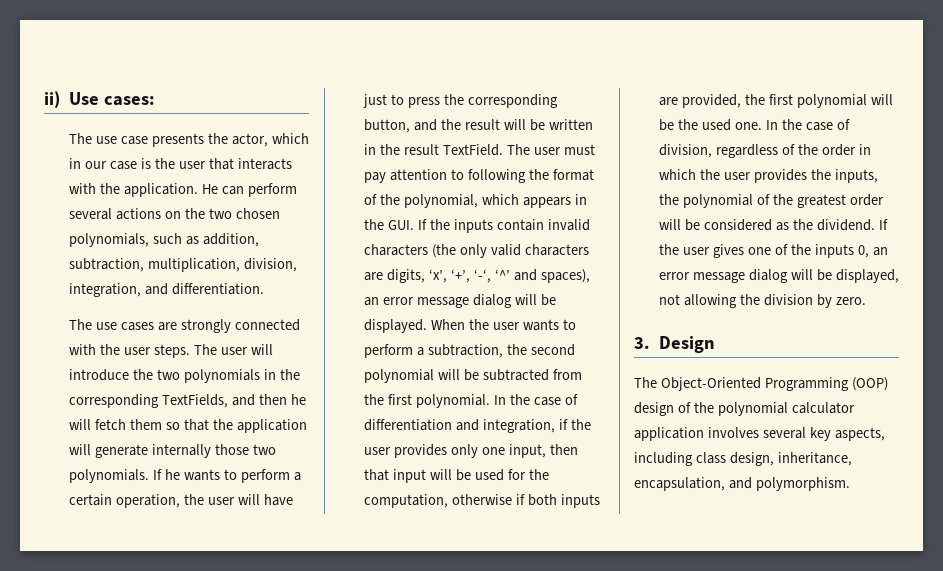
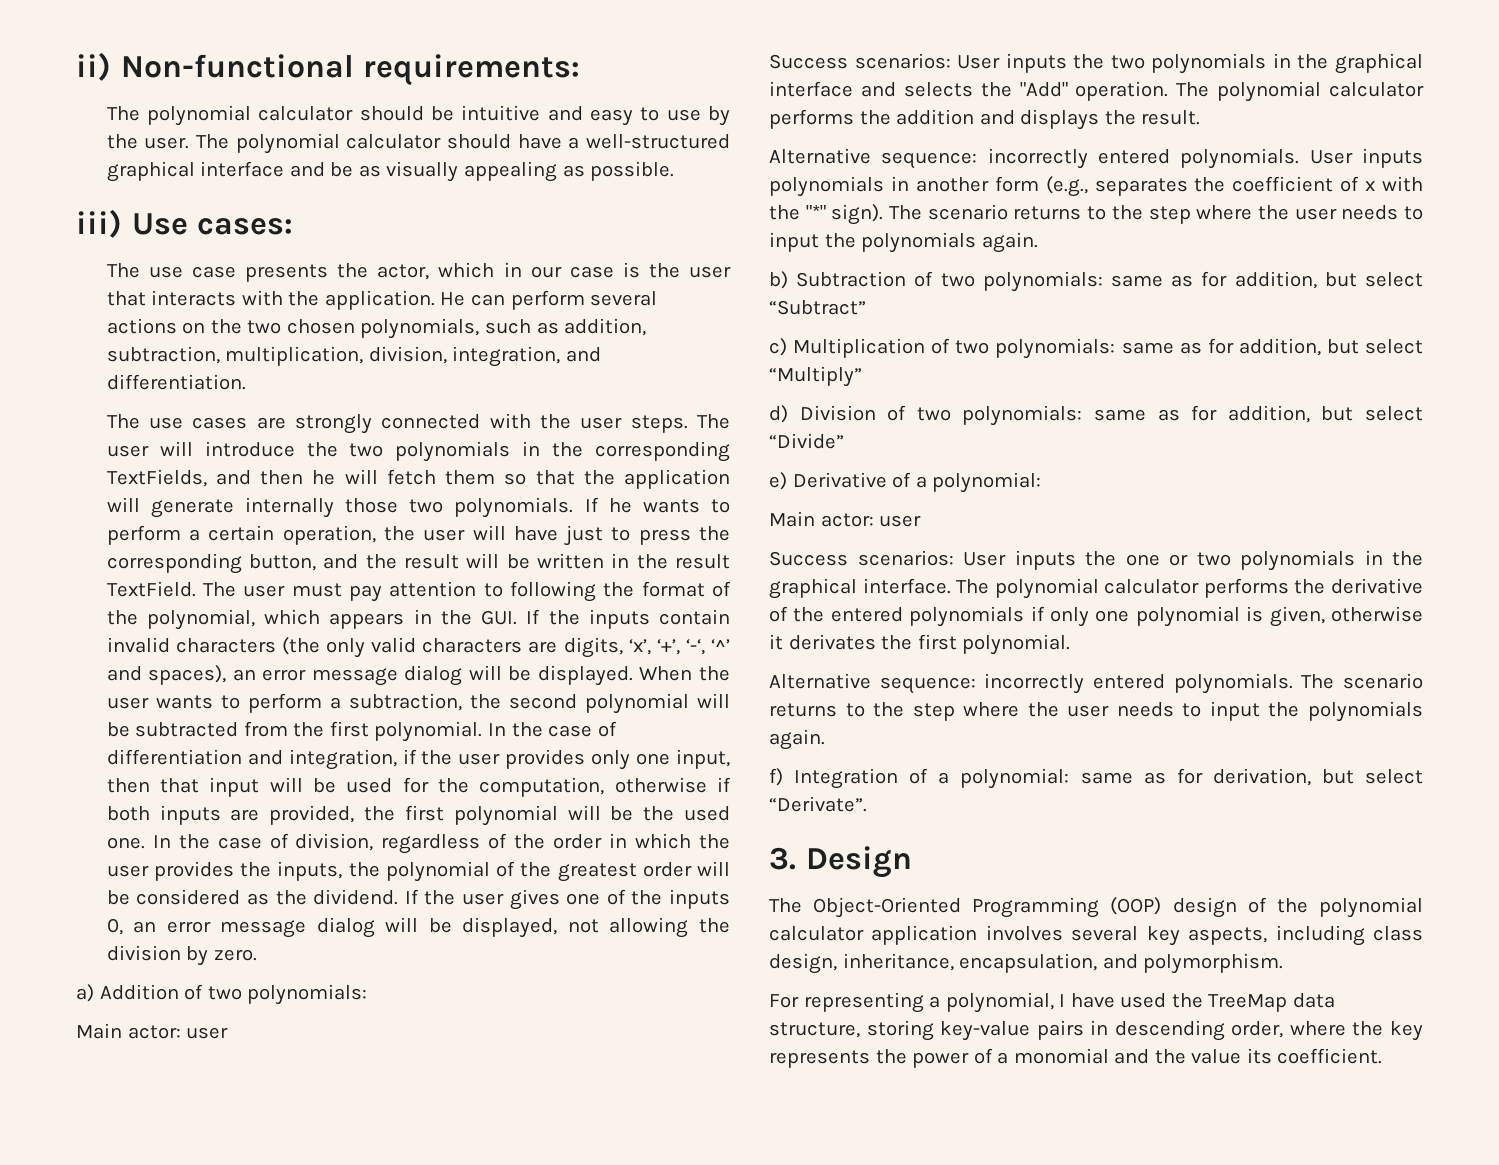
- ii) Use cases:
+ ii) Non-functional requirements:
+ The polynomial calculator should be intuitive and easy to use by the user. The polynomial calculator should have a well-structured graphical interface and be as visually appealing as possible.
+ iii) Use cases:
+ a) Addition of two polynomials:
+ Main actor: user
+ Success scenarios: User inputs the two polynomials in the graphical interface and selects the "Add" operation. The polynomial calculator performs the addition and displays the result.
+ Alternative sequence: incorrectly entered polynomials. User inputs polynomials in another form (e.g., separates the coefficient of x with the "*" sign). The scenario returns to the step where the user needs to input the polynomials again.
+ b) Subtraction of two polynomials: same as for addition, but select “Subtract”
+ c) Multiplication of two polynomials: same as for addition, but select “Multiply”
+ d) Division of two polynomials: same as for addition, but select “Divide”
+ e) Derivative of a polynomial:
+ Main actor: user
+ Success scenarios: User inputs the one or two polynomials in the graphical interface. The polynomial calculator performs the derivative of the entered polynomials if only one polynomial is given, otherwise it derivates the first polynomial.
+ Alternative sequence: incorrectly entered polynomials. The scenario returns to the step where the user needs to input the polynomials again.
+ f) Integration of a polynomial: same as for derivation, but select “Derivate”.
+ For representing a polynomial, I have used the TreeMap data structure, storing key-value pairs in descending order, where the key represents the power of a monomial and the value its coefficient.

